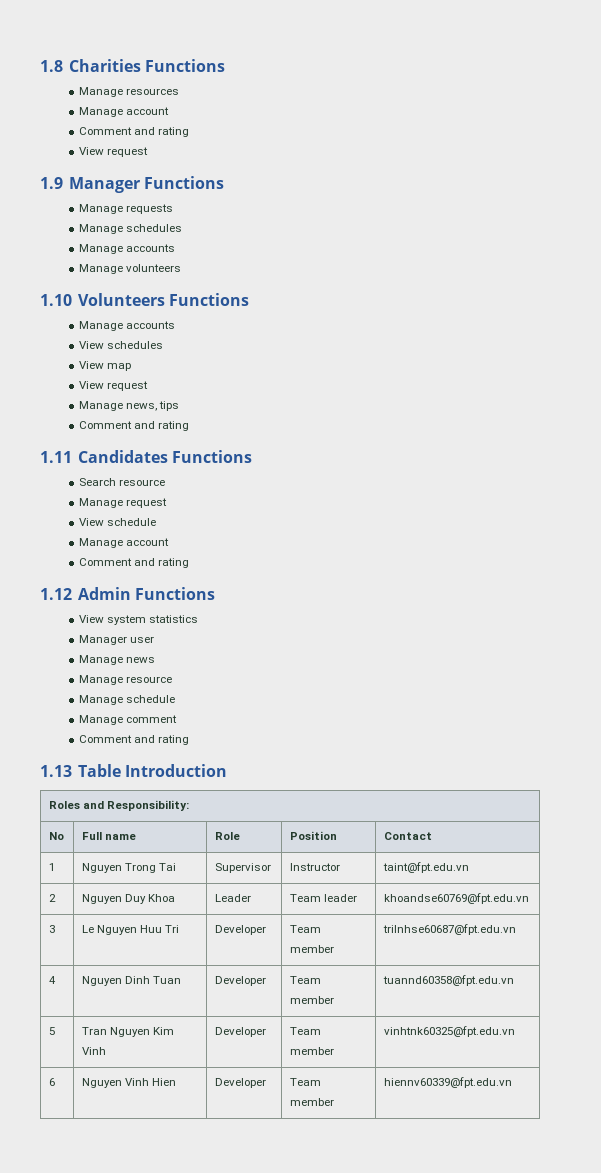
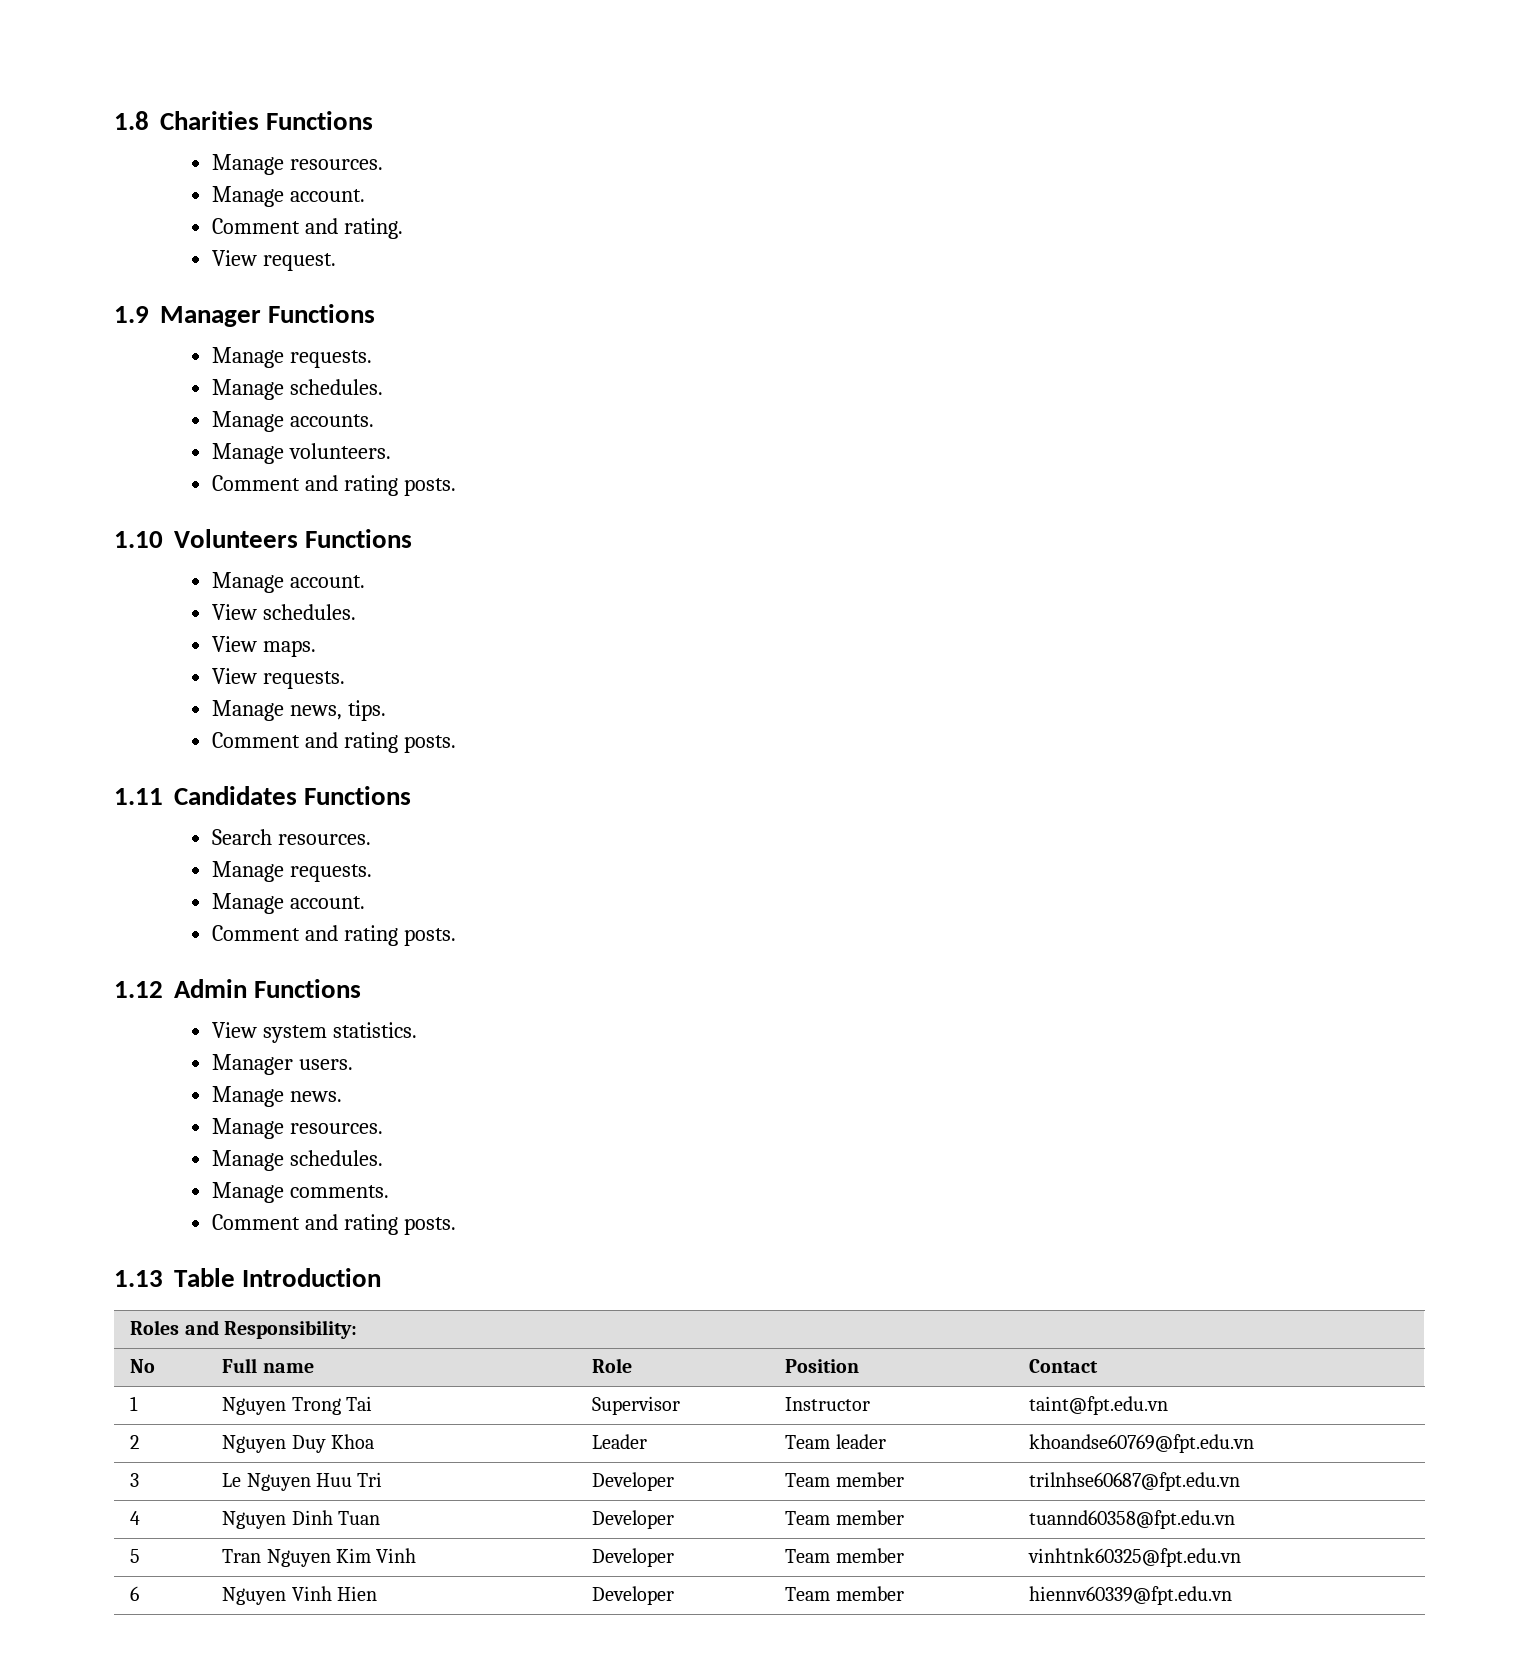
  1.8 Charities Functions
- Manage resources
- Manage account
- Comment and rating
- View request
+ Manage resources.
+ Manage account.
+ Comment and rating.
+ View request.
  1.9 Manager Functions
- Manage requests
- Manage schedules
- Manage accounts
- Manage volunteers
+ Manage requests.
+ Manage schedules.
+ Manage accounts.
+ Manage volunteers.
+ Comment and rating posts.
  1.10 Volunteers Functions
- Manage accounts
- View schedules
- View map
- View request
+ Manage account.
+ View schedules.
+ View maps.
+ View requests.
- Manage news, tips
- Comment and rating
+ Manage news, tips.
+ Comment and rating posts.
- Search resource
- Manage request
- View schedule
- Manage account
- Comment and rating
+ Search resources.
+ Manage requests.
+ Manage account.
+ Comment and rating posts.
- View system statistics
- Manager user
- Manage news
- Manage resource
- Manage schedule
- Manage comment
- Comment and rating
+ View system statistics.
+ Manager users.
+ Manage news.
+ Manage resources.
+ Manage schedules.
+ Manage comments.
+ Comment and rating posts.

